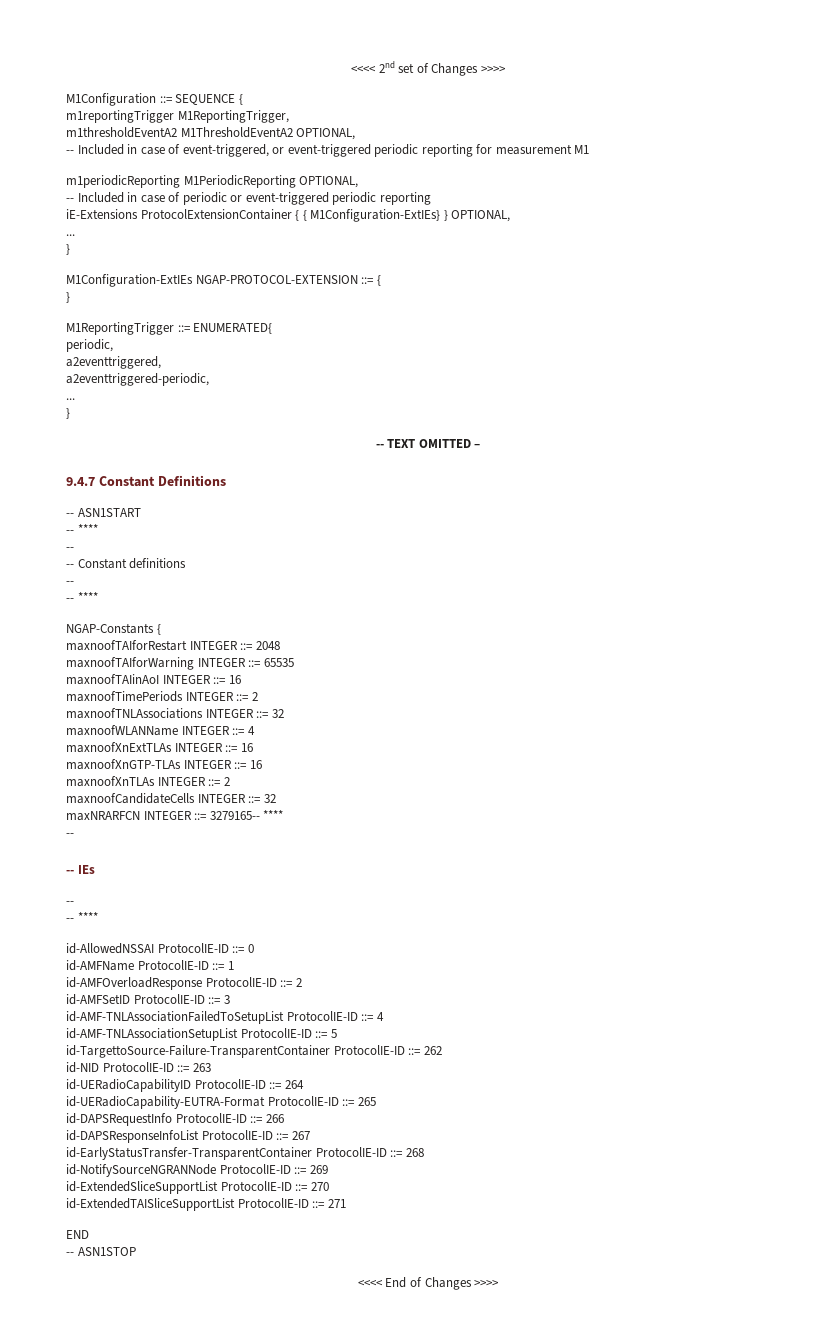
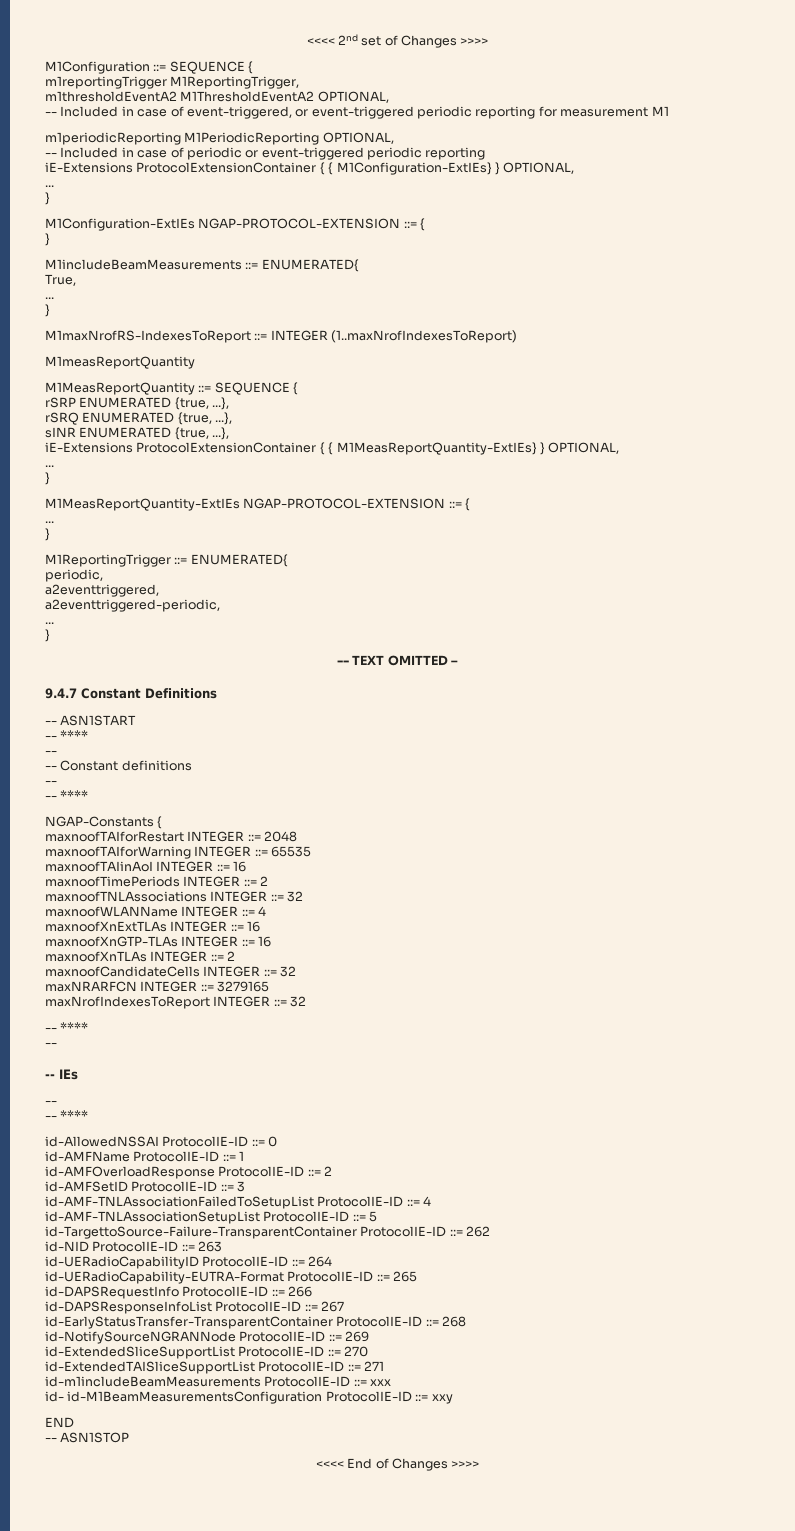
+ M1includeBeamMeasurements ::= ENUMERATED{
+ True,
+ ...
+ }
+ M1maxNrofRS-IndexesToReport ::= INTEGER (1..maxNrofIndexesToReport)
+ M1measReportQuantity
+ M1MeasReportQuantity ::= SEQUENCE {
+ rSRP ENUMERATED {true, ...},
+ rSRQ ENUMERATED {true, ...},
+ sINR ENUMERATED {true, ...},
+ iE-Extensions ProtocolExtensionContainer { { M1MeasReportQuantity-ExtIEs} } OPTIONAL,
+ ...
+ }
+ M1MeasReportQuantity-ExtIEs NGAP-PROTOCOL-EXTENSION ::= {
+ ...
+ }
- maxNRARFCN INTEGER ::= 3279165-- ****
+ maxNRARFCN INTEGER ::= 3279165
+ maxNrofIndexesToReport INTEGER ::= 32
+ -- ****
+ id-m1includeBeamMeasurements ProtocolIE-ID ::= xxx
+ id- id-M1BeamMeasurementsConfiguration ProtocolIE-ID ::= xxy

